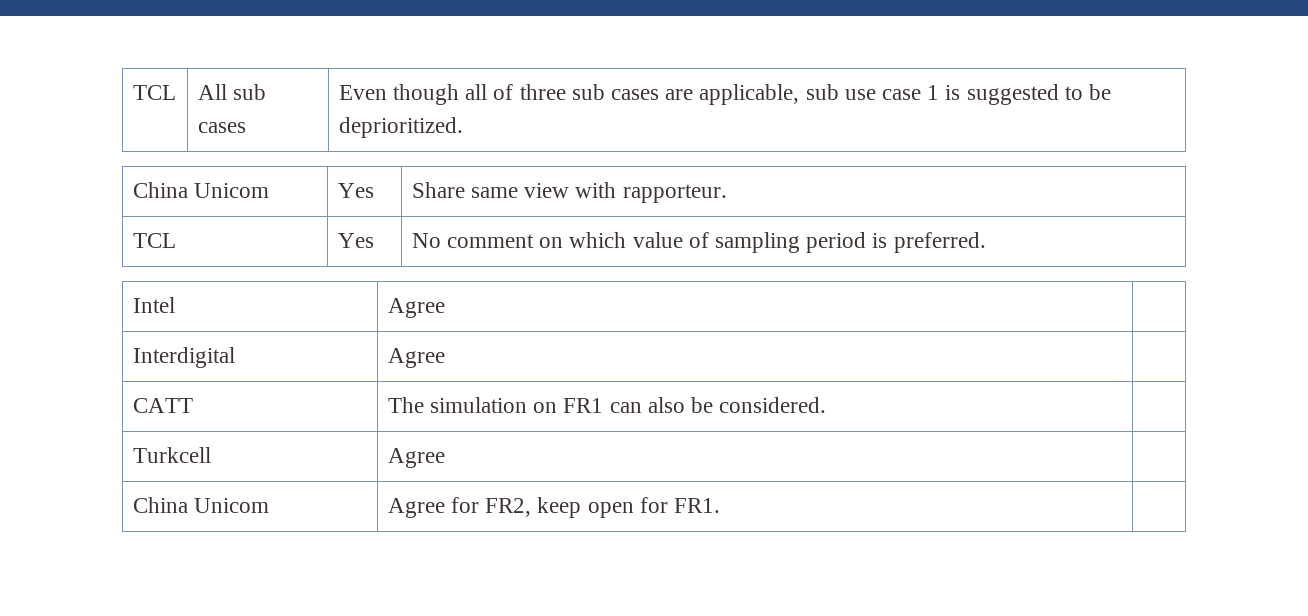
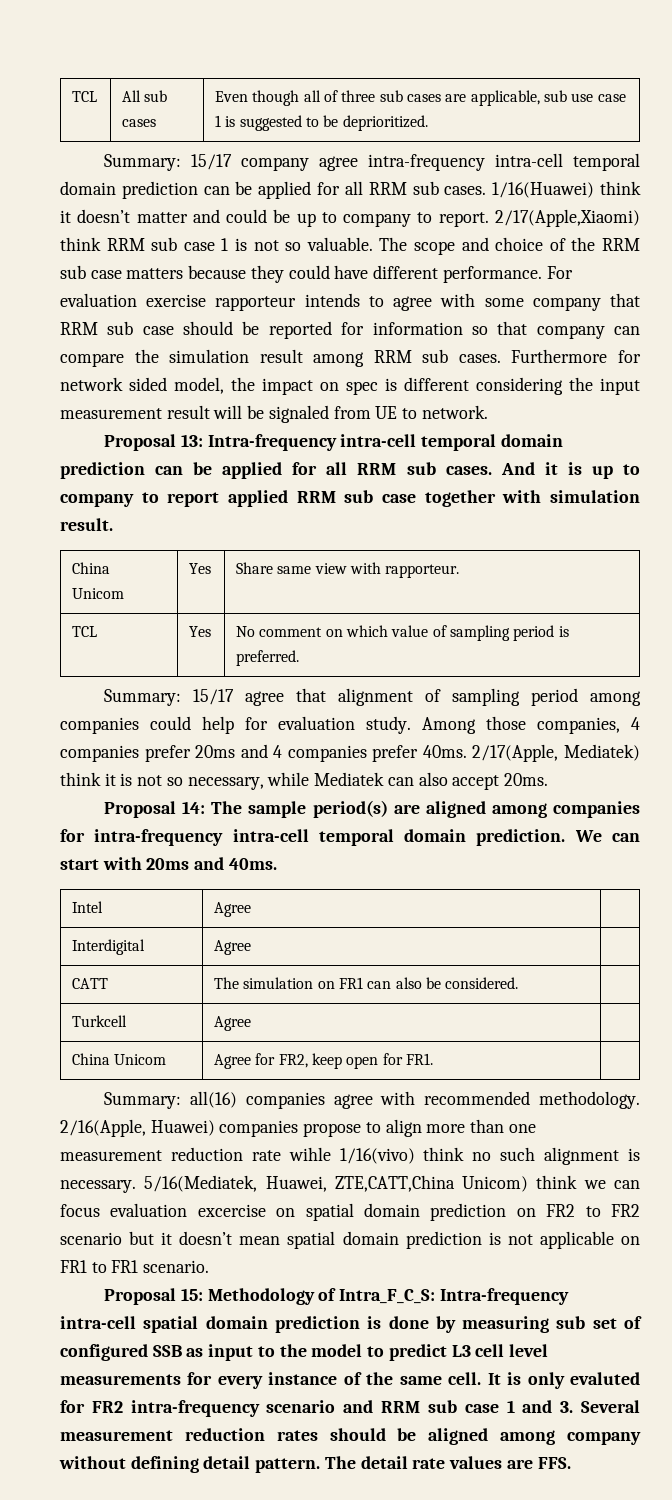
+ Summary: 15/17 company agree intra-frequency intra-cell temporal domain prediction can be applied for all RRM sub cases. 1/16(Huawei) think it doesn’t matter and could be up to company to report. 2/17(Apple,Xiaomi) think RRM sub case 1 is not so valuable. The scope and choice of the RRM sub case matters because they could have different performance. For evaluation exercise rapporteur intends to agree with some company that RRM sub case should be reported for information so that company can compare the simulation result among RRM sub cases. Furthermore for network sided model, the impact on spec is different considering the input measurement result will be signaled from UE to network.
+ Proposal 13: Intra-frequency intra-cell temporal domain prediction can be applied for all RRM sub cases. And it is up to company to report applied RRM sub case together with simulation result.
+ Summary: 15/17 agree that alignment of sampling period among companies could help for evaluation study. Among those companies, 4 companies prefer 20ms and 4 companies prefer 40ms. 2/17(Apple, Mediatek) think it is not so necessary, while Mediatek can also accept 20ms.
+ Proposal 14: The sample period(s) are aligned among companies for intra-frequency intra-cell temporal domain prediction. We can start with 20ms and 40ms.
+ Summary: all(16) companies agree with recommended methodology. 2/16(Apple, Huawei) companies propose to align more than one measurement reduction rate wihle 1/16(vivo) think no such alignment is necessary. 5/16(Mediatek, Huawei, ZTE,CATT,China Unicom) think we can focus evaluation excercise on spatial domain prediction on FR2 to FR2 scenario but it doesn’t mean spatial domain prediction is not applicable on FR1 to FR1 scenario.
+ Proposal 15: Methodology of Intra_F_C_S: Intra-frequency intra-cell spatial domain prediction is done by measuring sub set of configured SSB as input to the model to predict L3 cell level measurements for every instance of the same cell. It is only evaluted for FR2 intra-frequency scenario and RRM sub case 1 and 3. Several measurement reduction rates should be aligned among company without defining detail pattern. The detail rate values are FFS.

